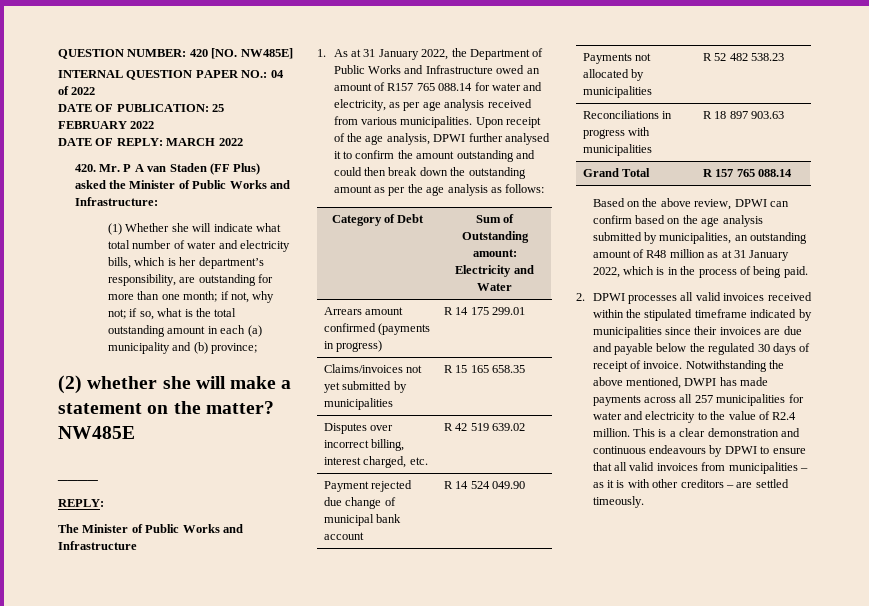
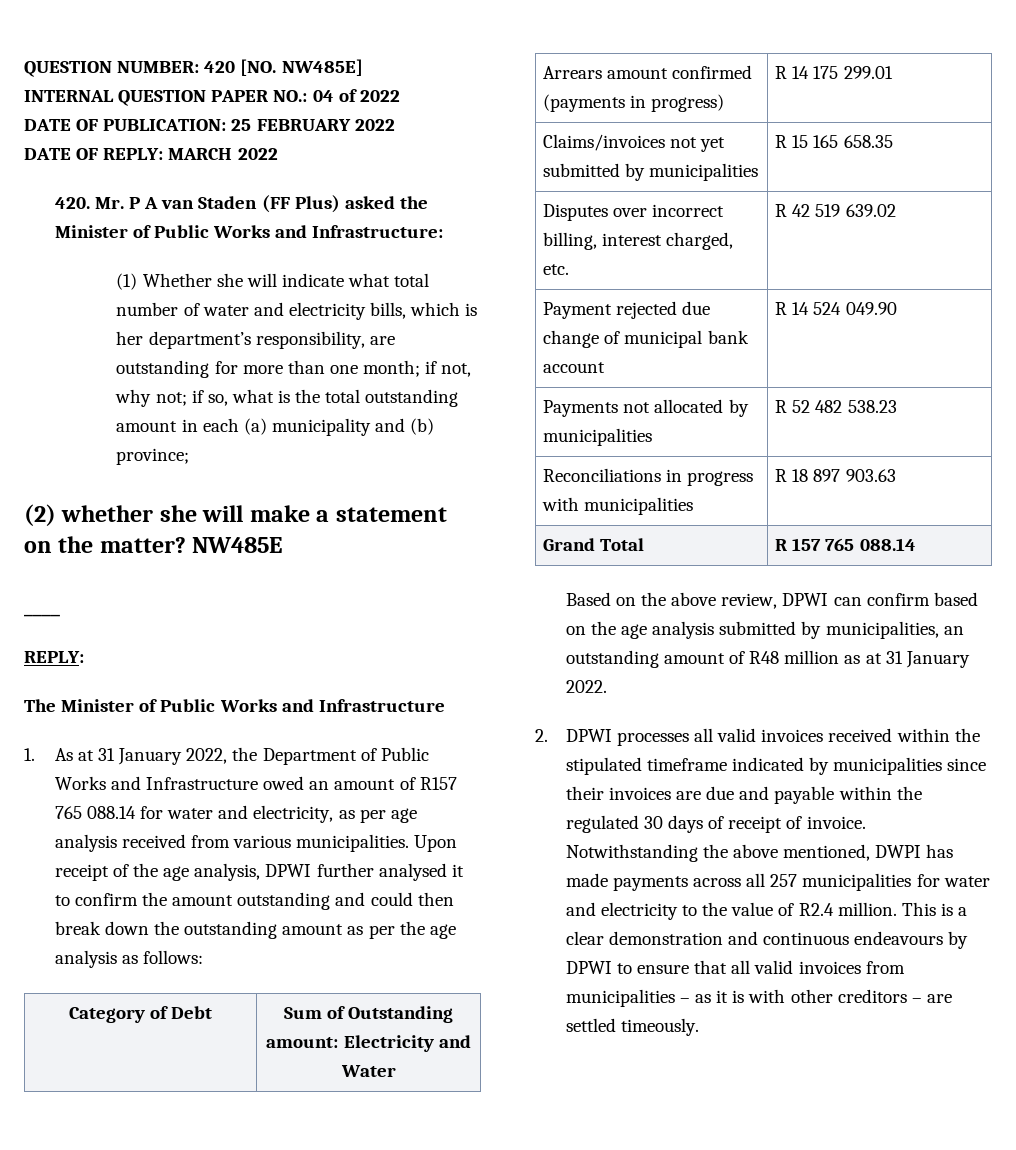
- Based on the above review, DPWI can confirm based on the age analysis submitted by municipalities, an outstanding amount of R48 million as at 31 January 2022, which is in the process of being paid.
+ Based on the above review, DPWI can confirm based on the age analysis submitted by municipalities, an outstanding amount of R48 million as at 31 January 2022.
- 2. DPWI processes all valid invoices received within the stipulated timeframe indicated by municipalities since their invoices are due and payable below the regulated 30 days of receipt of invoice.
+ 2. DPWI processes all valid invoices received within the stipulated timeframe indicated by municipalities since their invoices are due and payable within the regulated 30 days of receipt of invoice.

